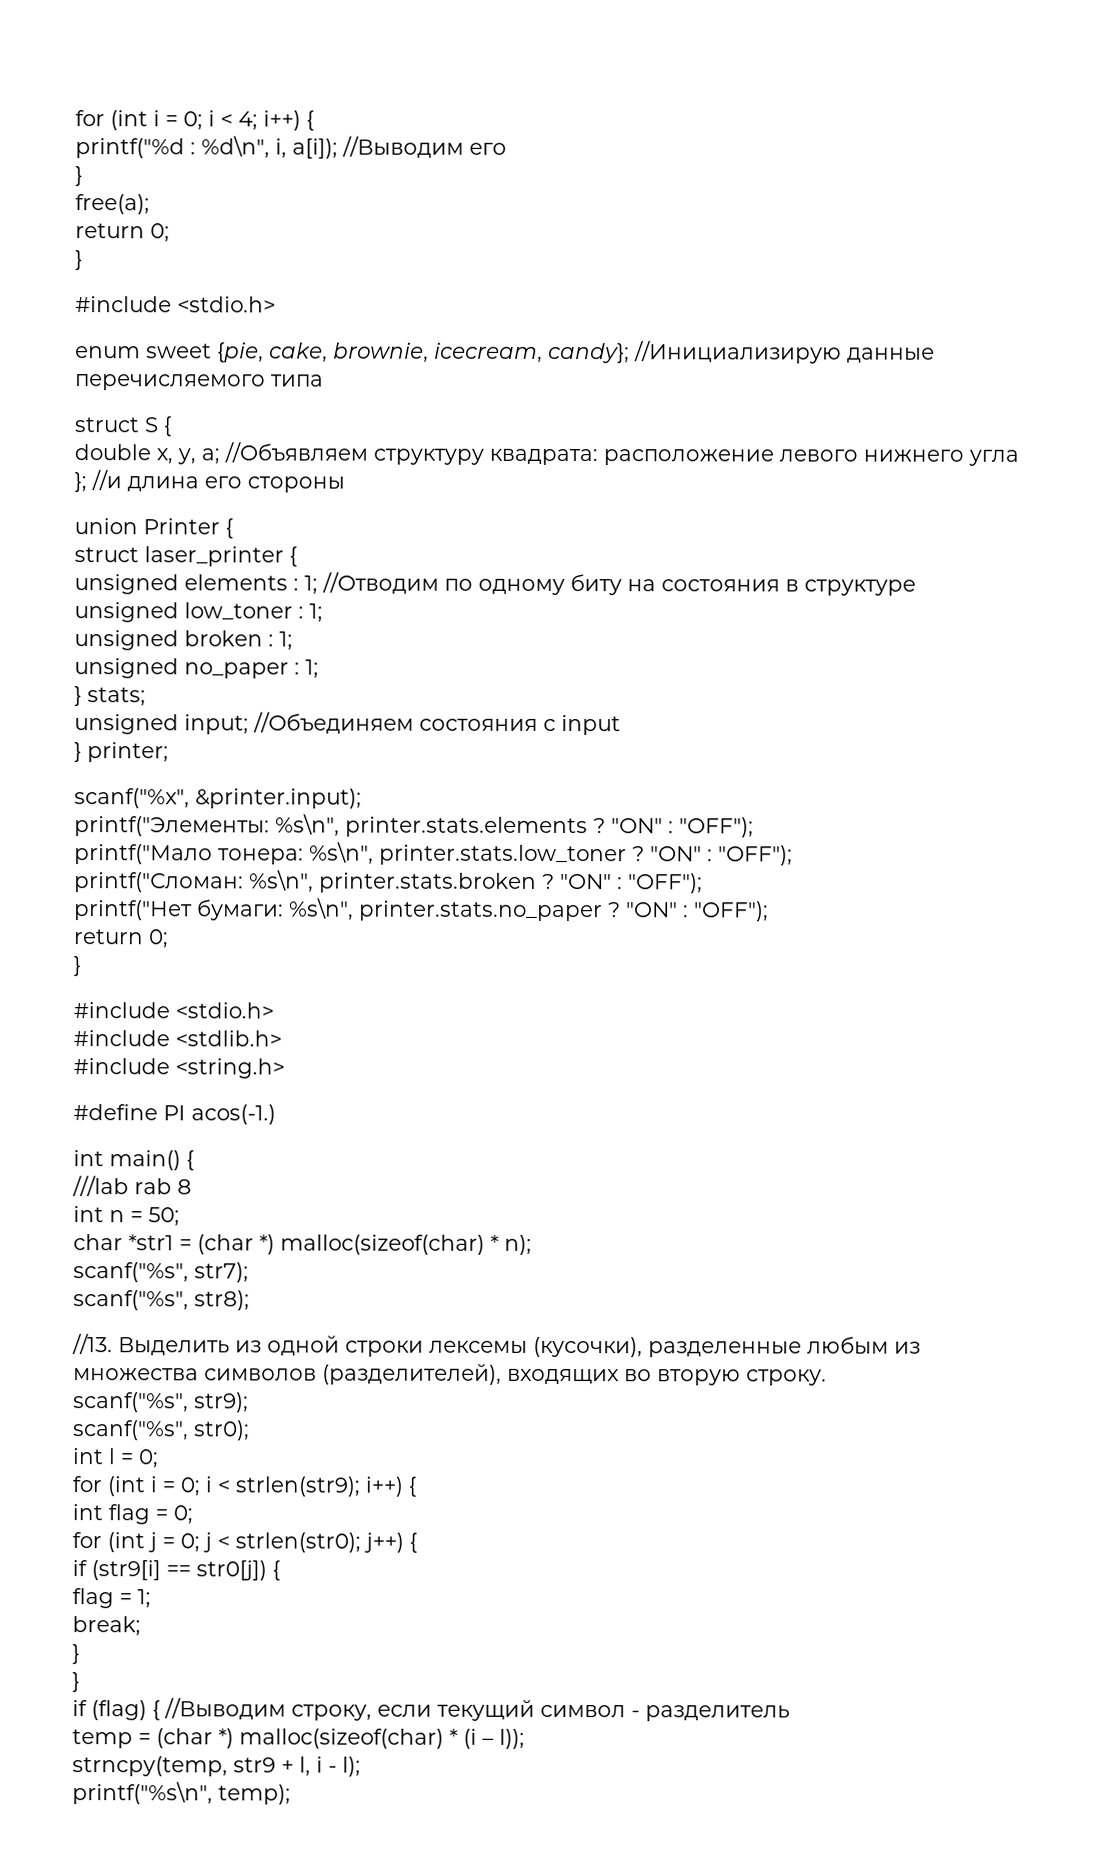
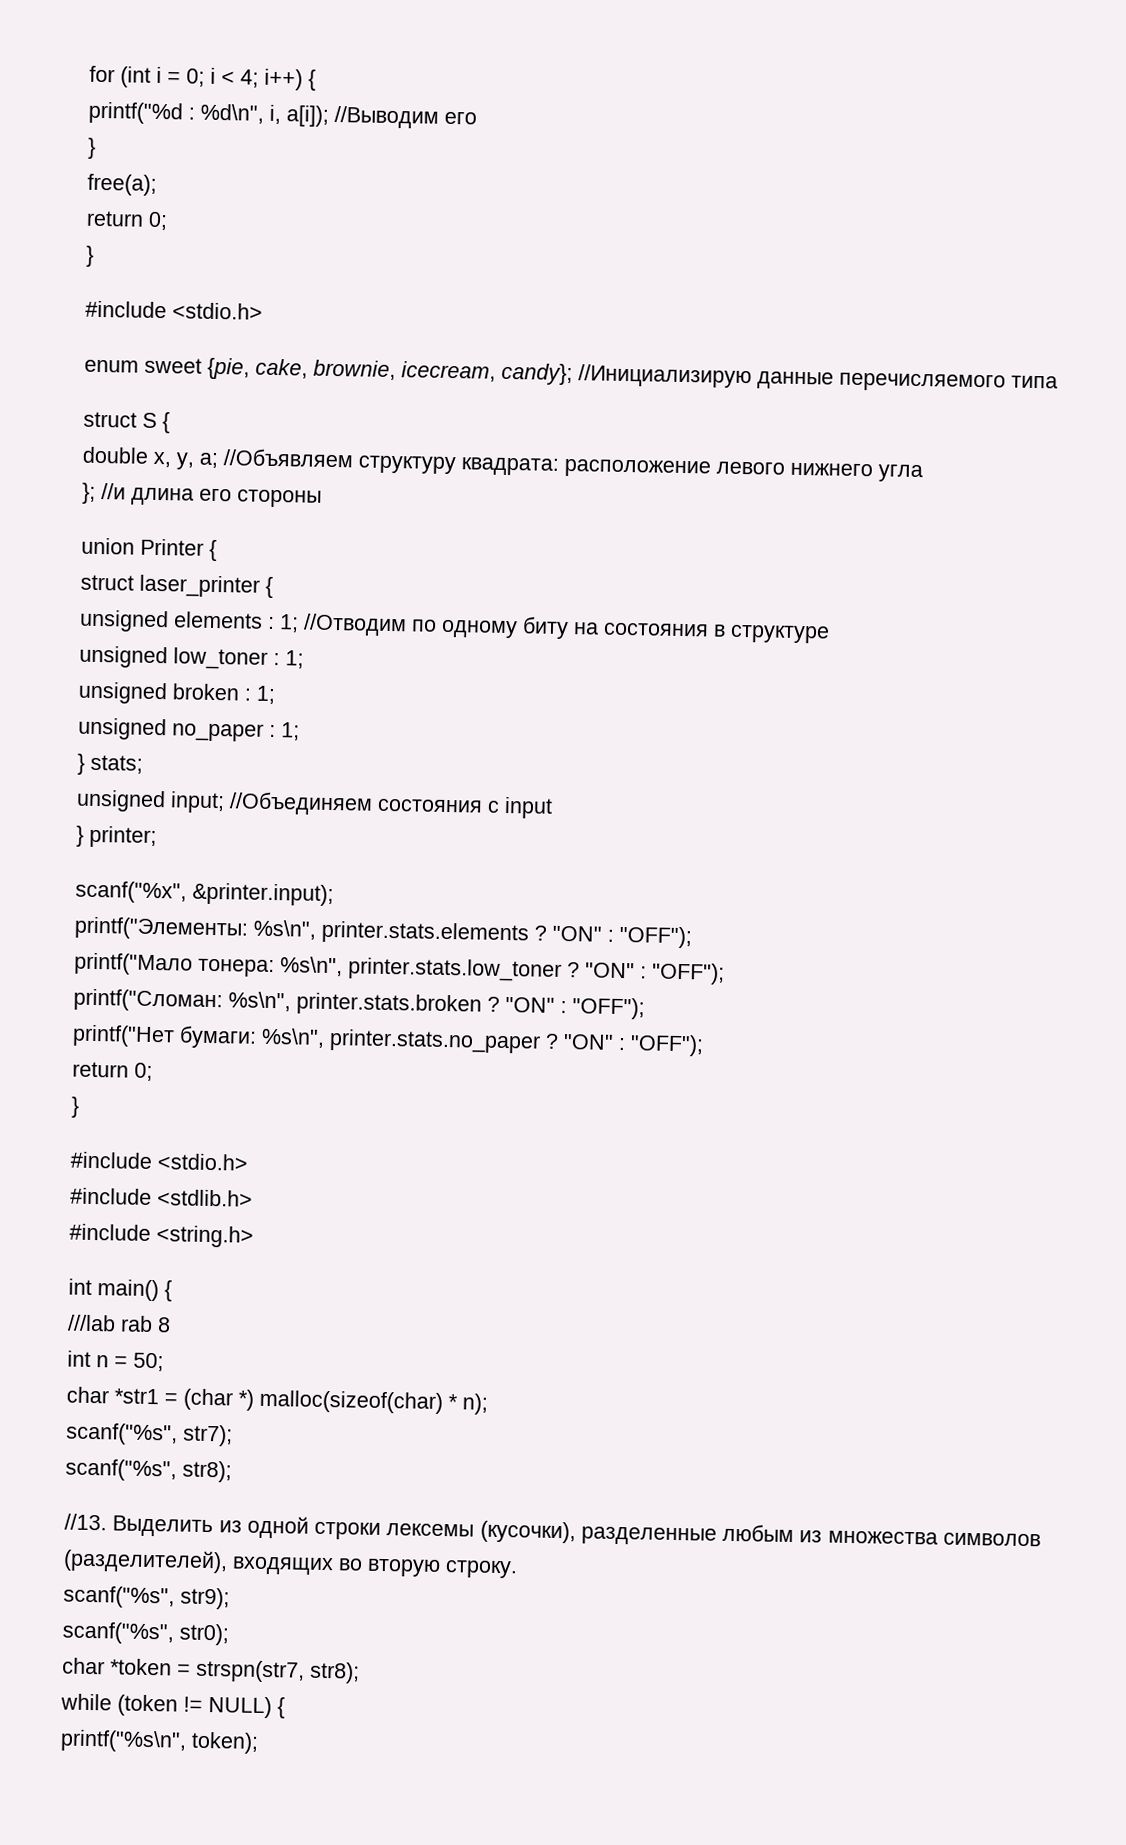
- #define PI acos(-1.)
- int l = 0;
- for (int i = 0; i < strlen(str9); i++) {
- int flag = 0;
- for (int j = 0; j < strlen(str0); j++) {
- if (str9[i] == str0[j]) {
- flag = 1;
- break;
- }
- }
- if (flag) { //Выводим строку, если текущий символ - разделитель
- temp = (char *) malloc(sizeof(char) * (i – l));
- strncpy(temp, str9 + l, i - l);
+ char *token = strspn(str7, str8);
+ while (token != NULL) {
- printf("%s\n", temp);
+ printf("%s\n", token);

